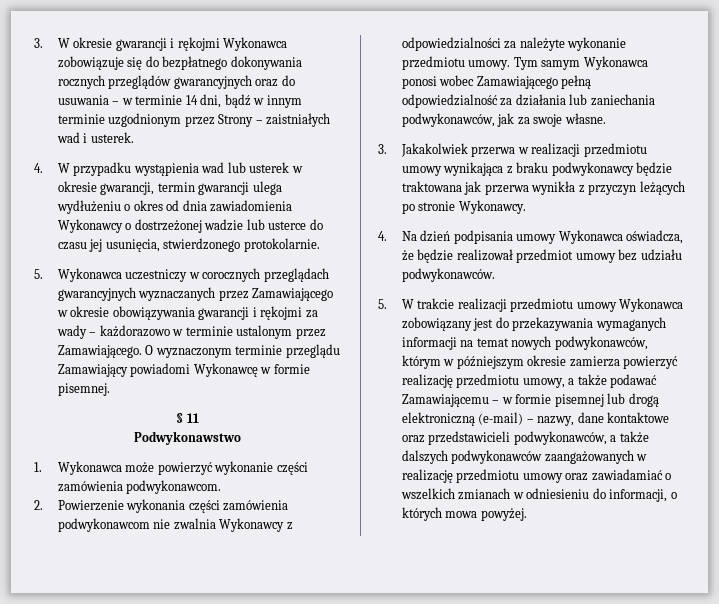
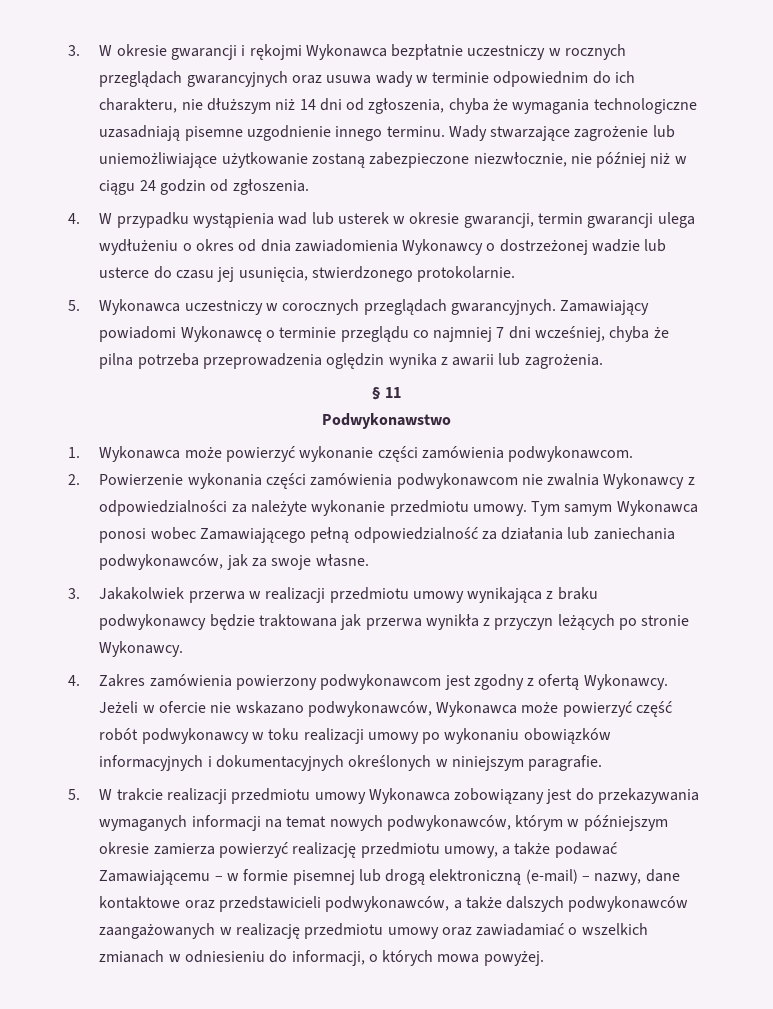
- 3. W okresie gwarancji i rękojmi Wykonawca zobowiązuje się do bezpłatnego dokonywania rocznych przeglądów gwarancyjnych oraz do usuwania – w terminie 14 dni, bądź w innym terminie uzgodnionym przez Strony – zaistniałych wad i usterek.
+ 3. W okresie gwarancji i rękojmi Wykonawca bezpłatnie uczestniczy w rocznych przeglądach gwarancyjnych oraz usuwa wady w terminie odpowiednim do ich charakteru, nie dłuższym niż 14 dni od zgłoszenia, chyba że wymagania technologiczne uzasadniają pisemne uzgodnienie innego terminu. Wady stwarzające zagrożenie lub uniemożliwiające użytkowanie zostaną zabezpieczone niezwłocznie, nie później niż w ciągu 24 godzin od zgłoszenia.
- 5. Wykonawca uczestniczy w corocznych przeglądach gwarancyjnych wyznaczanych przez Zamawiającego w okresie obowiązywania gwarancji i rękojmi za wady – każdorazowo w terminie ustalonym przez Zamawiającego. O wyznaczonym terminie przeglądu Zamawiający powiadomi Wykonawcę w formie pisemnej.
+ 5. Wykonawca uczestniczy w corocznych przeglądach gwarancyjnych. Zamawiający powiadomi Wykonawcę o terminie przeglądu co najmniej 7 dni wcześniej, chyba że pilna potrzeba przeprowadzenia oględzin wynika z awarii lub zagrożenia.
- 4. Na dzień podpisania umowy Wykonawca oświadcza, że będzie realizował przedmiot umowy bez udziału podwykonawców.
+ 4. Zakres zamówienia powierzony podwykonawcom jest zgodny z ofertą Wykonawcy. Jeżeli w ofercie nie wskazano podwykonawców, Wykonawca może powierzyć część robót podwykonawcy w toku realizacji umowy po wykonaniu obowiązków informacyjnych i dokumentacyjnych określonych w niniejszym paragrafie.

